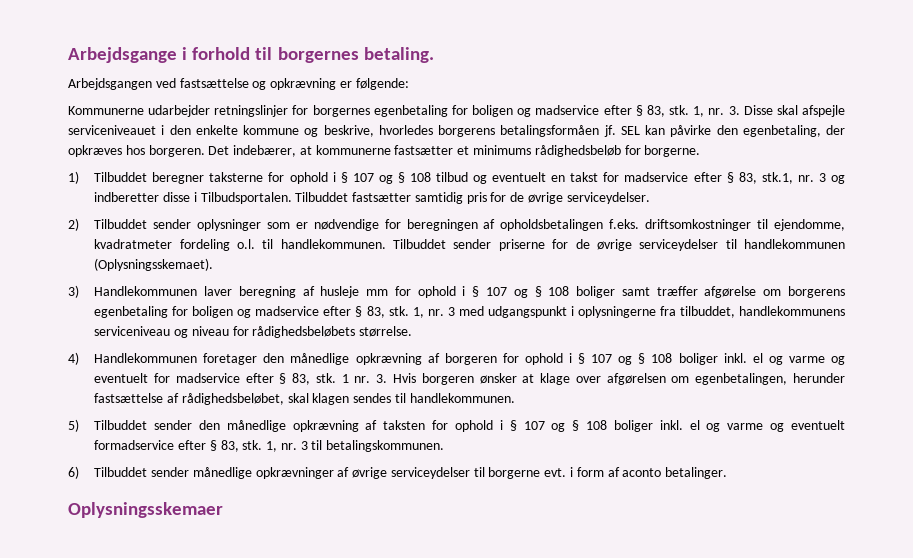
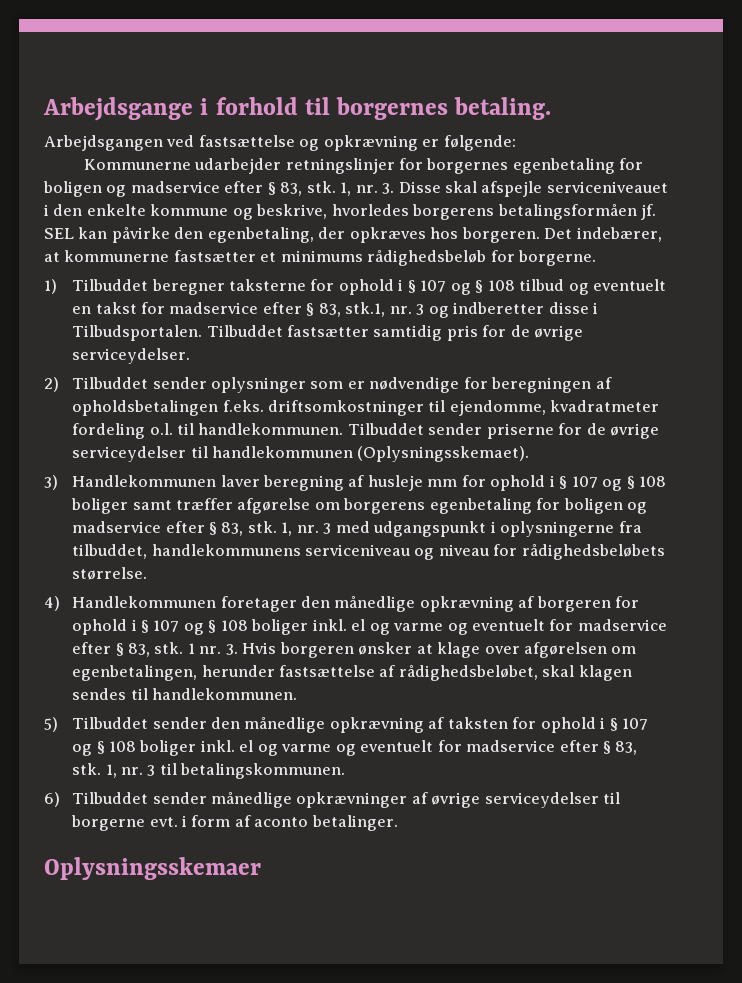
- 5) Tilbuddet sender den månedlige opkrævning af taksten for ophold i § 107 og § 108 boliger inkl. el og varme og eventuelt formadservice efter § 83, stk.
+ 5) Tilbuddet sender den månedlige opkrævning af taksten for ophold i § 107 og § 108 boliger inkl. el og varme og eventuelt for madservice efter § 83, stk.

